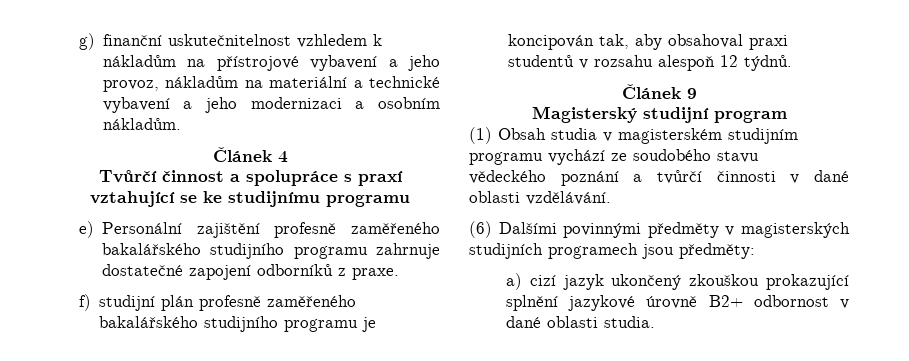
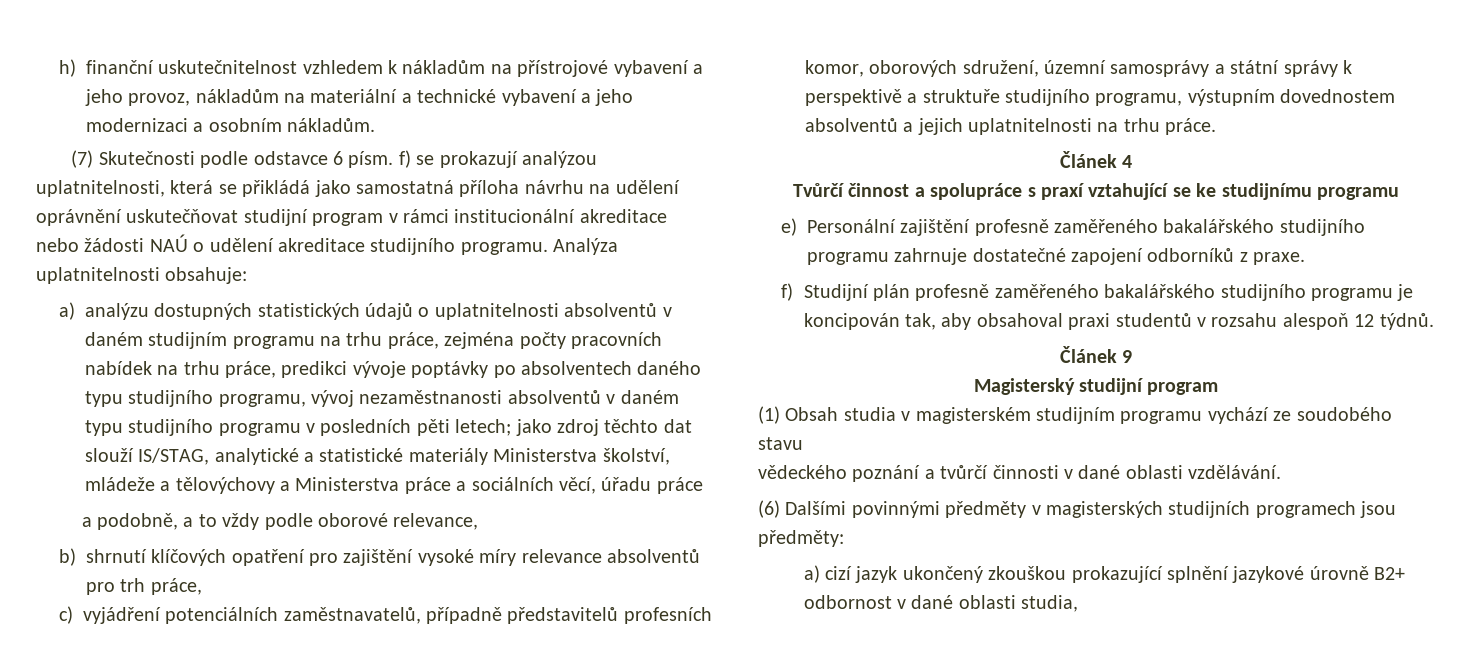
- g) finanční uskutečnitelnost vzhledem k nákladům na přístrojové vybavení a jeho provoz, nákladům na materiální a technické vybavení a jeho modernizaci a osobním nákladům.
+ h) finanční uskutečnitelnost vzhledem k nákladům na přístrojové vybavení a jeho provoz, nákladům na materiální a technické vybavení a jeho modernizaci a osobním nákladům.
+ (7) Skutečnosti podle odstavce 6 písm. f) se prokazují analýzou uplatnitelnosti, která se přikládá jako samostatná příloha návrhu na udělení oprávnění uskutečňovat studijní program v rámci institucionální akreditace nebo žádosti NAÚ o udělení akreditace studijního programu. Analýza uplatnitelnosti obsahuje:
+ a) analýzu dostupných statistických údajů o uplatnitelnosti absolventů v daném studijním programu na trhu práce, zejména počty pracovních nabídek na trhu práce, predikci vývoje poptávky po absolventech daného typu studijního programu, vývoj nezaměstnanosti absolventů v daném typu studijního programu v posledních pěti letech; jako zdroj těchto dat slouží IS/STAG, analytické a statistické materiály Ministerstva školství, mládeže a tělovýchovy a Ministerstva práce a sociálních věcí, úřadu práce
+ a podobně, a to vždy podle oborové relevance,
+ b) shrnutí klíčových opatření pro zajištění vysoké míry relevance absolventů pro trh práce,
+ c) vyjádření potenciálních zaměstnavatelů, případně představitelů profesních komor, oborových sdružení, územní samosprávy a státní správy k perspektivě a struktuře studijního programu, výstupním dovednostem absolventů a jejich uplatnitelnosti na trhu práce.
- f) studijní plán profesně zaměřeného bakalářského studijního programu je koncipován tak, aby obsahoval praxi studentů v rozsahu alespoň 12 týdnů.
+ f) Studijní plán profesně zaměřeného bakalářského studijního programu je koncipován tak, aby obsahoval praxi studentů v rozsahu alespoň 12 týdnů.
- a) cizí jazyk ukončený zkouškou prokazující splnění jazykové úrovně B2+ odbornost v dané oblasti studia.
+ a) cizí jazyk ukončený zkouškou prokazující splnění jazykové úrovně B2+ odbornost v dané oblasti studia,

